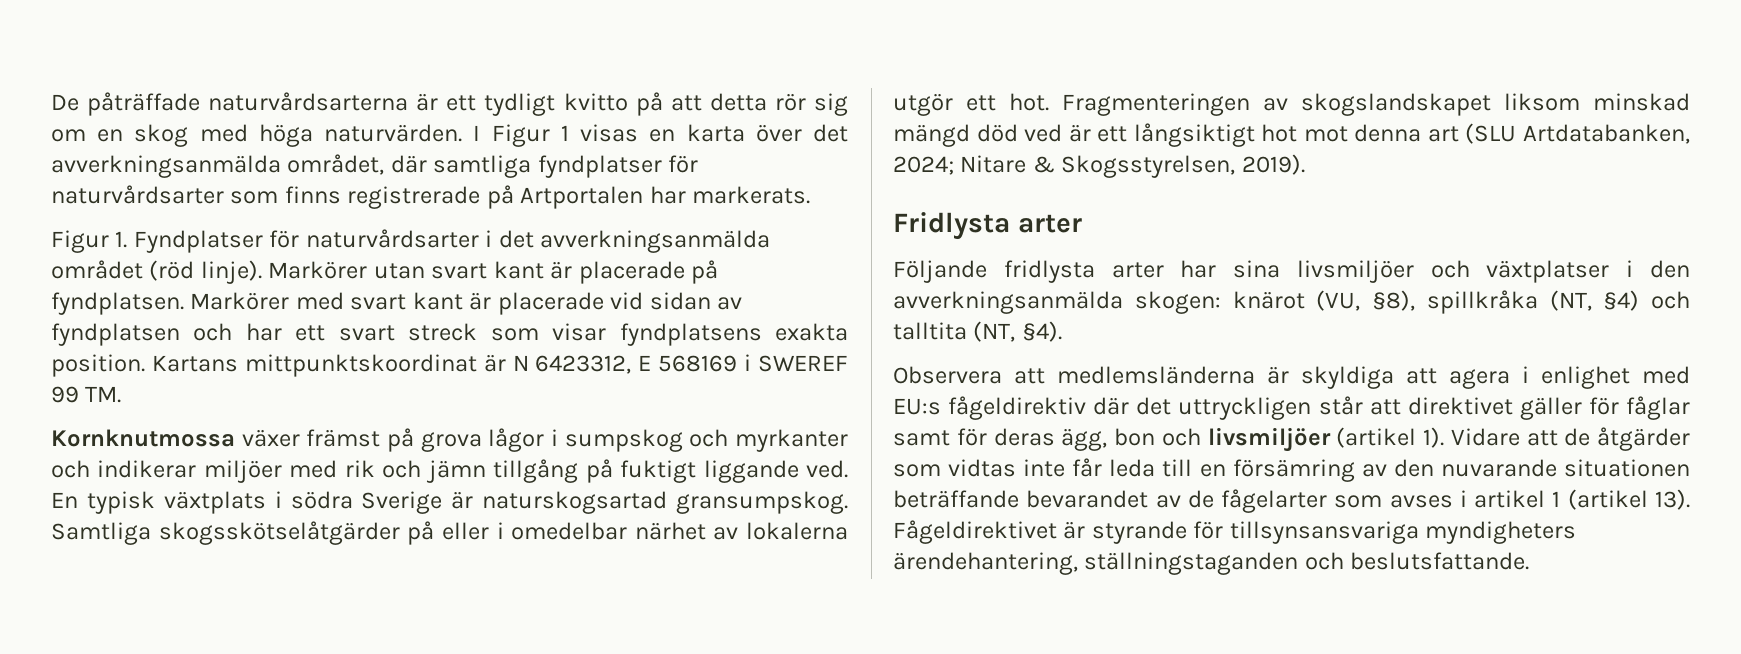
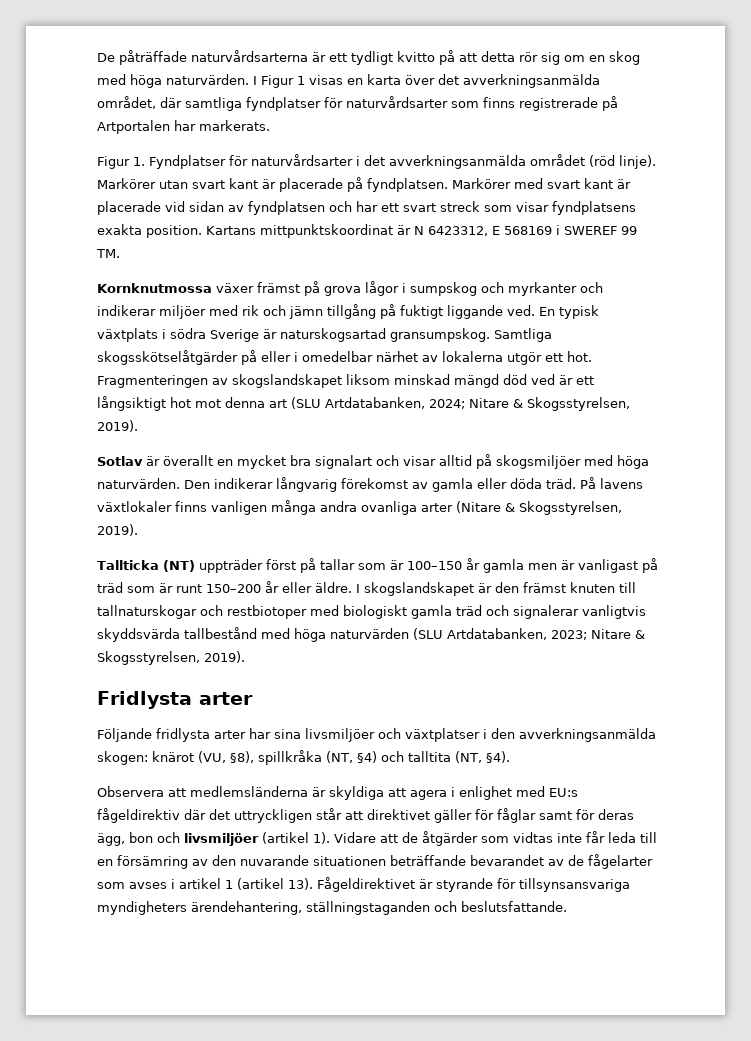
+ Sotlav är överallt en mycket bra signalart och visar alltid på skogsmiljöer med höga naturvärden. Den indikerar långvarig förekomst av gamla eller döda träd. På lavens växtlokaler finns vanligen många andra ovanliga arter (Nitare & Skogsstyrelsen, 2019).
+ Tallticka (NT) uppträder först på tallar som är 100–150 år gamla men är vanligast på träd som är runt 150–200 år eller äldre. I skogslandskapet är den främst knuten till tallnaturskogar och restbiotoper med biologiskt gamla träd och signalerar vanligtvis skyddsvärda tallbestånd med höga naturvärden (SLU Artdatabanken, 2023; Nitare & Skogsstyrelsen, 2019).

